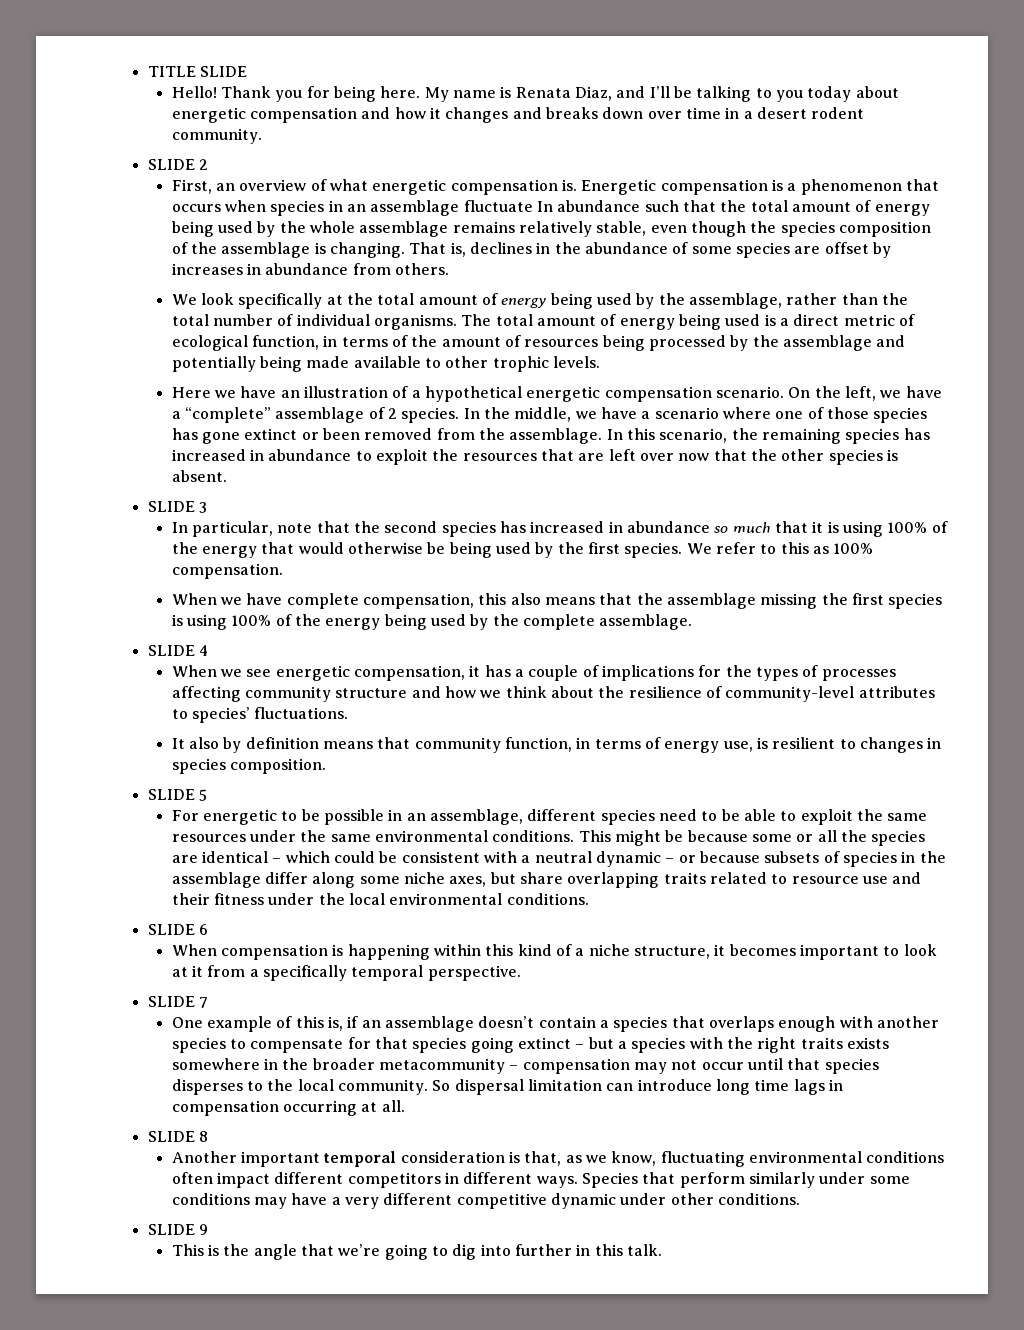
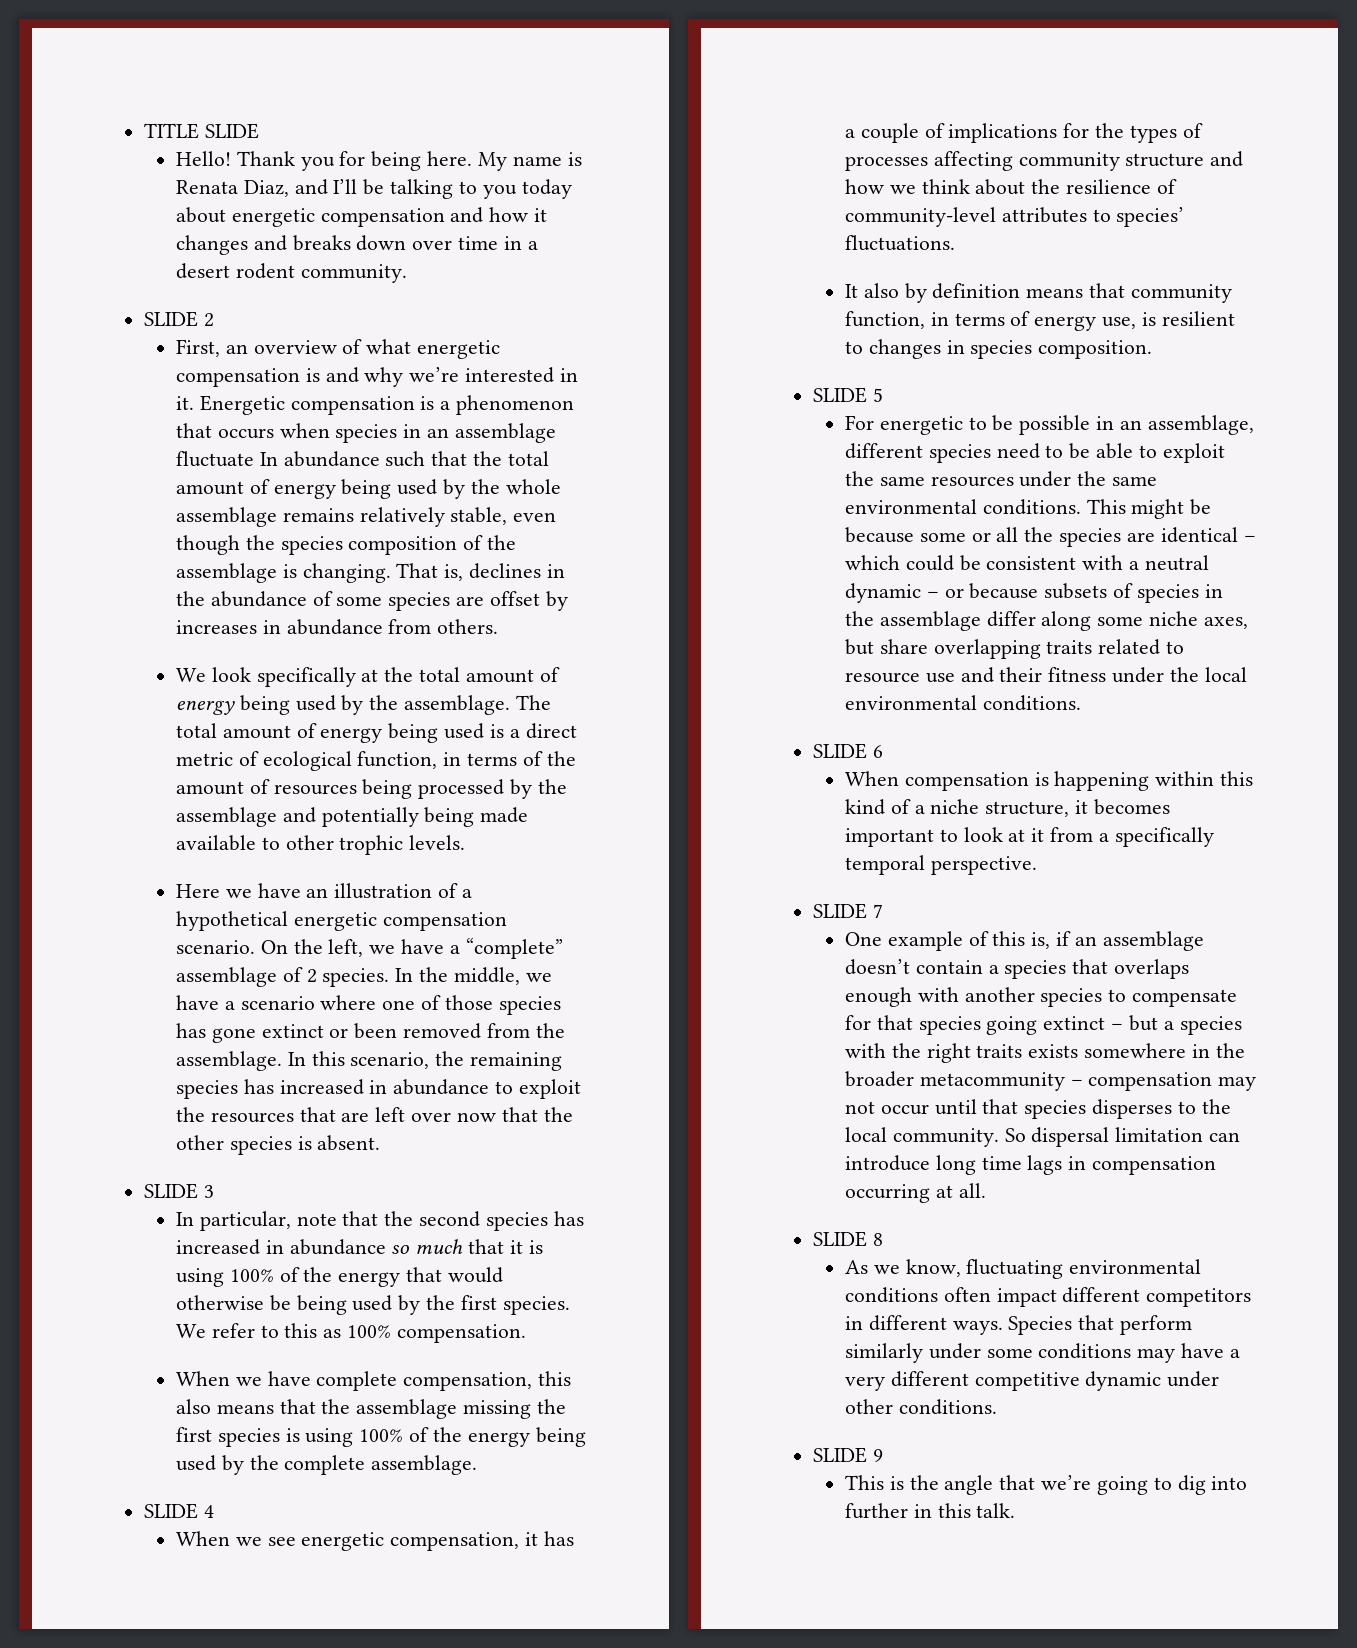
- First, an overview of what energetic compensation is.
+ First, an overview of what energetic compensation is and why we’re interested in it.
- We look specifically at the total amount of energy being used by the assemblage, rather than the total number of individual organisms.
+ We look specifically at the total amount of energy being used by the assemblage.
- Another important temporal consideration is that, as we know, fluctuating environmental conditions often impact different competitors in different ways.
+ As we know, fluctuating environmental conditions often impact different competitors in different ways.

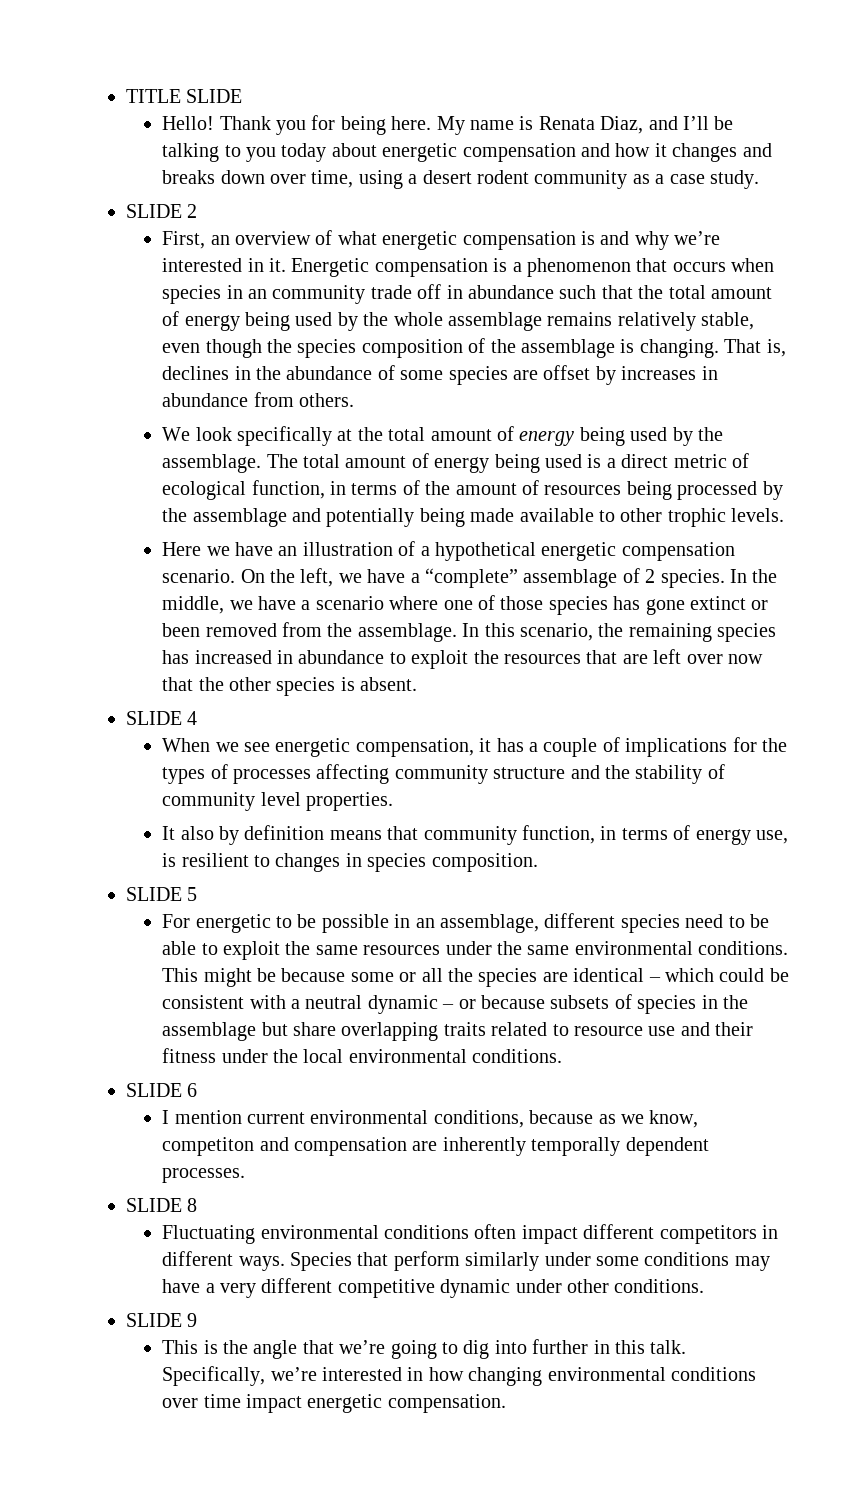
- My name is Renata Diaz, and I’ll be talking to you today about energetic compensation and how it changes and breaks down over time in a desert rodent community.
+ My name is Renata Diaz, and I’ll be talking to you today about energetic compensation and how it changes and breaks down over time, using a desert rodent community as a case study.
- Energetic compensation is a phenomenon that occurs when species in an assemblage fluctuate In abundance such that the total amount of energy being used by the whole assemblage remains relatively stable, even though the species composition of the assemblage is changing.
+ Energetic compensation is a phenomenon that occurs when species in an community trade off in abundance such that the total amount of energy being used by the whole assemblage remains relatively stable, even though the species composition of the assemblage is changing.
- SLIDE 3
- In particular, note that the second species has increased in abundance so much that it is using 100% of the energy that would otherwise be being used by the first species. We refer to this as 100% compensation.
- When we have complete compensation, this also means that the assemblage missing the first species is using 100% of the energy being used by the complete assemblage.
- When we see energetic compensation, it has a couple of implications for the types of processes affecting community structure and how we think about the resilience of community-level attributes to species’ fluctuations.
+ When we see energetic compensation, it has a couple of implications for the types of processes affecting community structure and the stability of community level properties.
- This might be because some or all the species are identical – which could be consistent with a neutral dynamic – or because subsets of species in the assemblage differ along some niche axes, but share overlapping traits related to resource use and their fitness under the local environmental conditions.
+ This might be because some or all the species are identical – which could be consistent with a neutral dynamic – or because subsets of species in the assemblage but share overlapping traits related to resource use and their fitness under the local environmental conditions.
- When compensation is happening within this kind of a niche structure, it becomes important to look at it from a specifically temporal perspective.
- SLIDE 7
- One example of this is, if an assemblage doesn’t contain a species that overlaps enough with another species to compensate for that species going extinct – but a species with the right traits exists somewhere in the broader metacommunity – compensation may not occur until that species disperses to the local community. So dispersal limitation can introduce long time lags in compensation occurring at all.
+ I mention current environmental conditions, because as we know, competiton and compensation are inherently temporally dependent processes.
  SLIDE 8
- As we know, fluctuating environmental conditions often impact different competitors in different ways.
+ Fluctuating environmental conditions often impact different competitors in different ways.
+ Specifically, we’re interested in how changing environmental conditions over time impact energetic compensation.

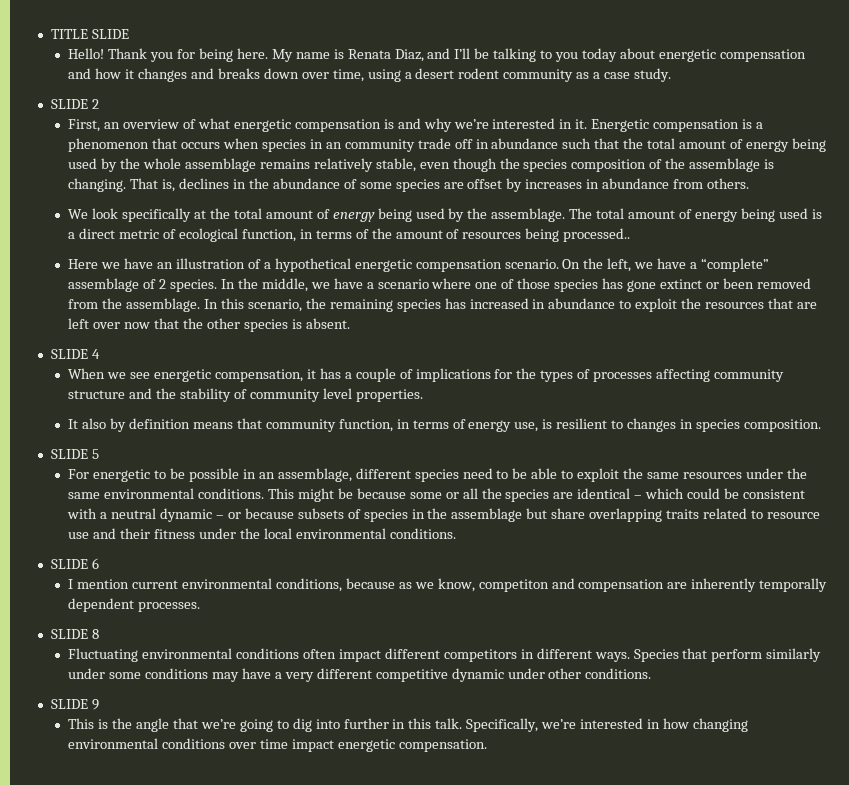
- The total amount of energy being used is a direct metric of ecological function, in terms of the amount of resources being processed by the assemblage and potentially being made available to other trophic levels.
+ The total amount of energy being used is a direct metric of ecological function, in terms of the amount of resources being processed..

